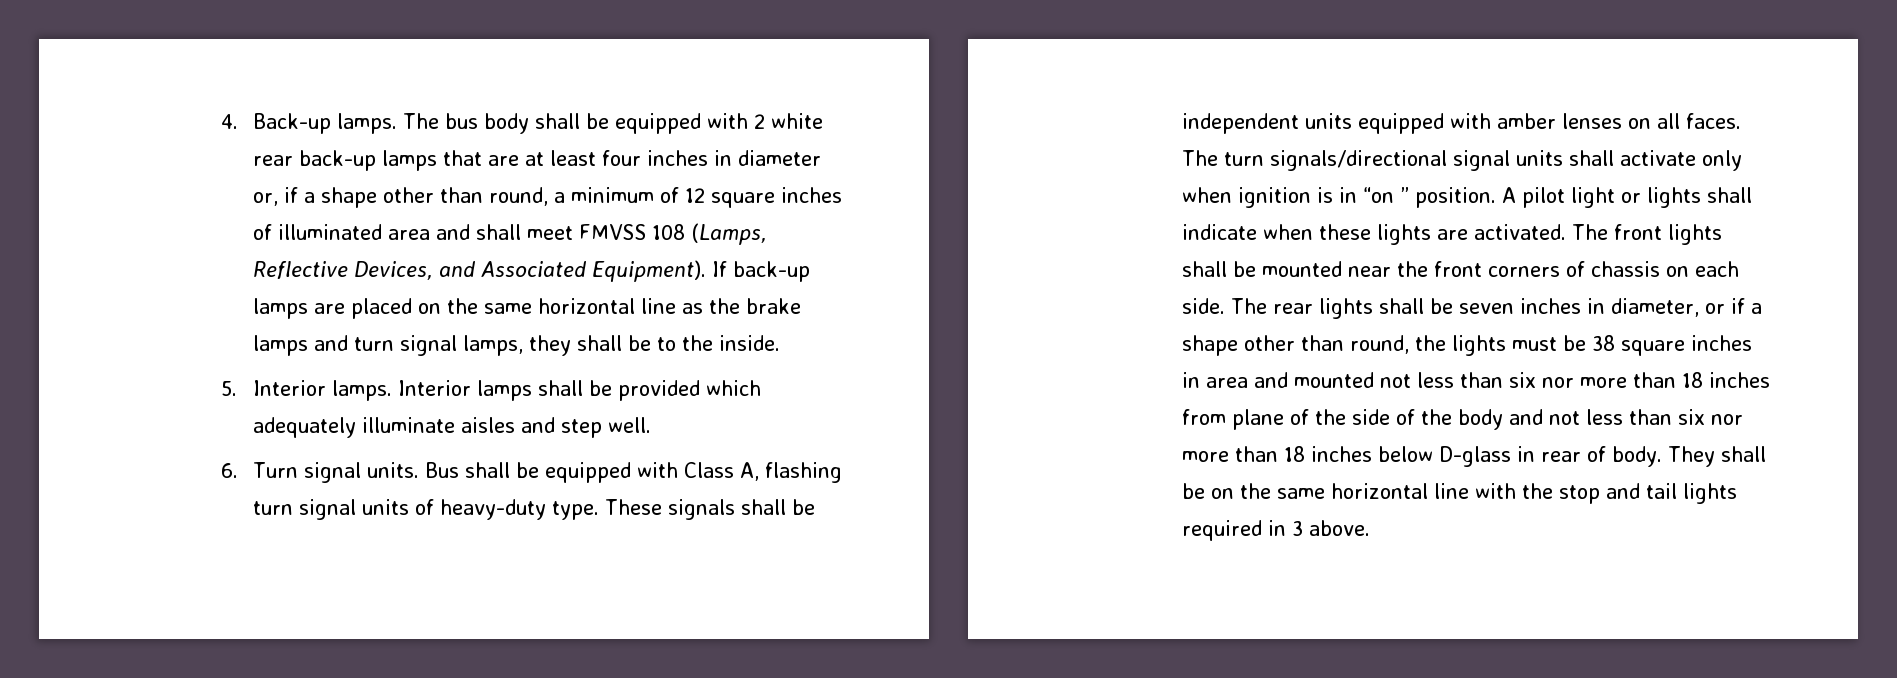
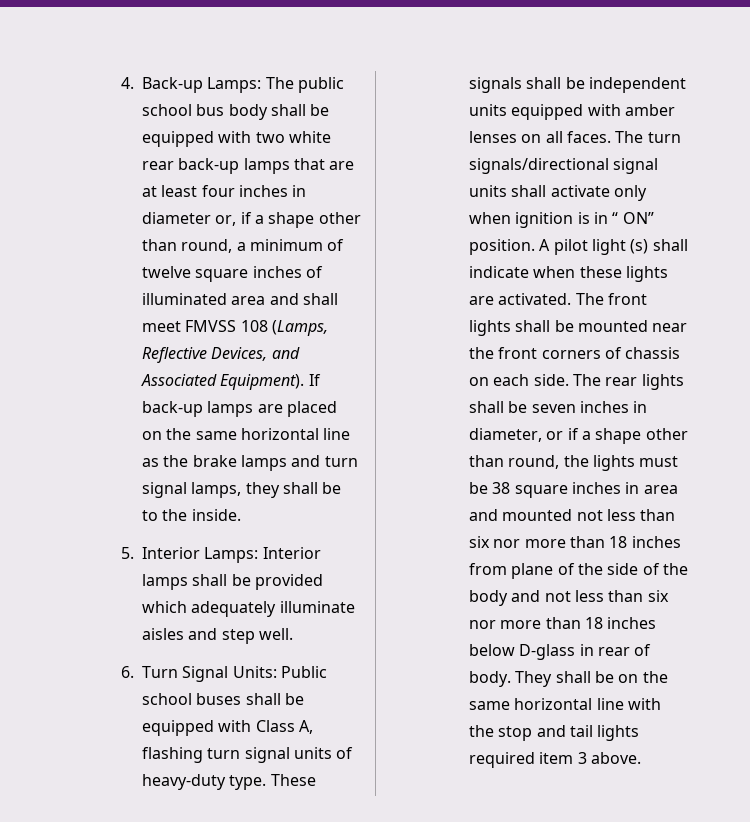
- 4. Back-up lamps. The bus body shall be equipped with 2 white rear back-up lamps that are at least four inches in diameter or, if a shape other than round, a minimum of 12 square inches of illuminated area and shall meet FMVSS 108 (Lamps, Reflective Devices, and Associated Equipment).
+ 4. Back-up Lamps: The public school bus body shall be equipped with two white rear back-up lamps that are at least four inches in diameter or, if a shape other than round, a minimum of twelve square inches of illuminated area and shall meet FMVSS 108 (Lamps, Reflective Devices, and Associated Equipment).
- 5. Interior lamps. Interior lamps shall be provided which adequately illuminate aisles and step well.
+ 5. Interior Lamps: Interior lamps shall be provided which adequately illuminate aisles and step well.
- 6. Turn signal units. Bus shall be equipped with Class A, flashing turn signal units of heavy-duty type.
+ 6. Turn Signal Units: Public school buses shall be equipped with Class A, flashing turn signal units of heavy-duty type.
- The turn signals/directional signal units shall activate only when ignition is in “on ” position.
+ The turn signals/directional signal units shall activate only when ignition is in “ ON” position.
- A pilot light or lights shall indicate when these lights are activated.
+ A pilot light (s) shall indicate when these lights are activated.
- They shall be on the same horizontal line with the stop and tail lights required in 3 above.
+ They shall be on the same horizontal line with the stop and tail lights required item 3 above.

